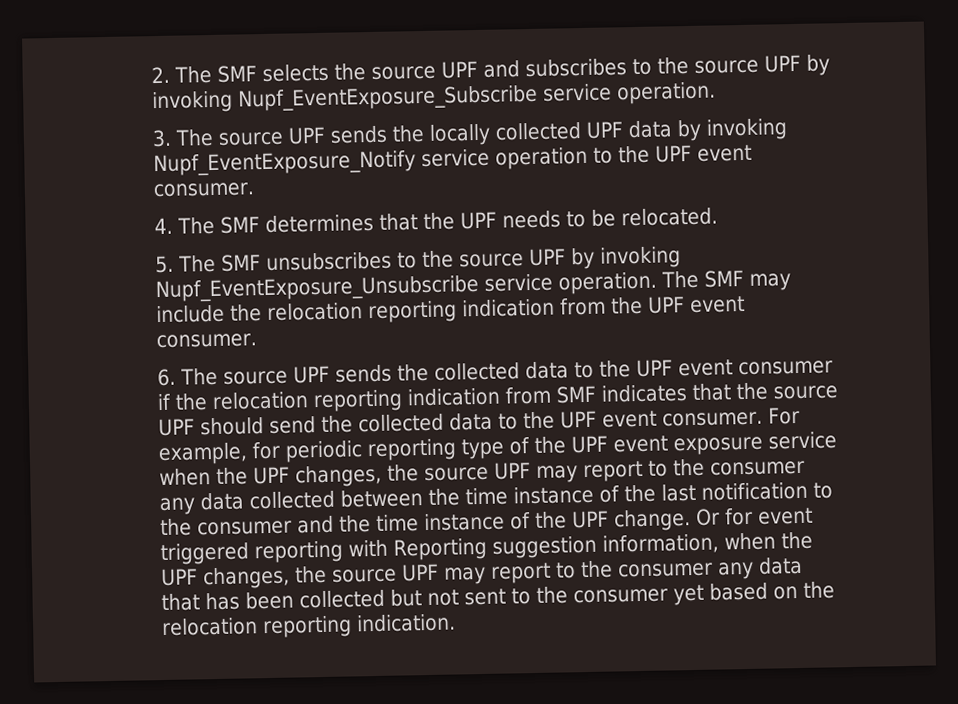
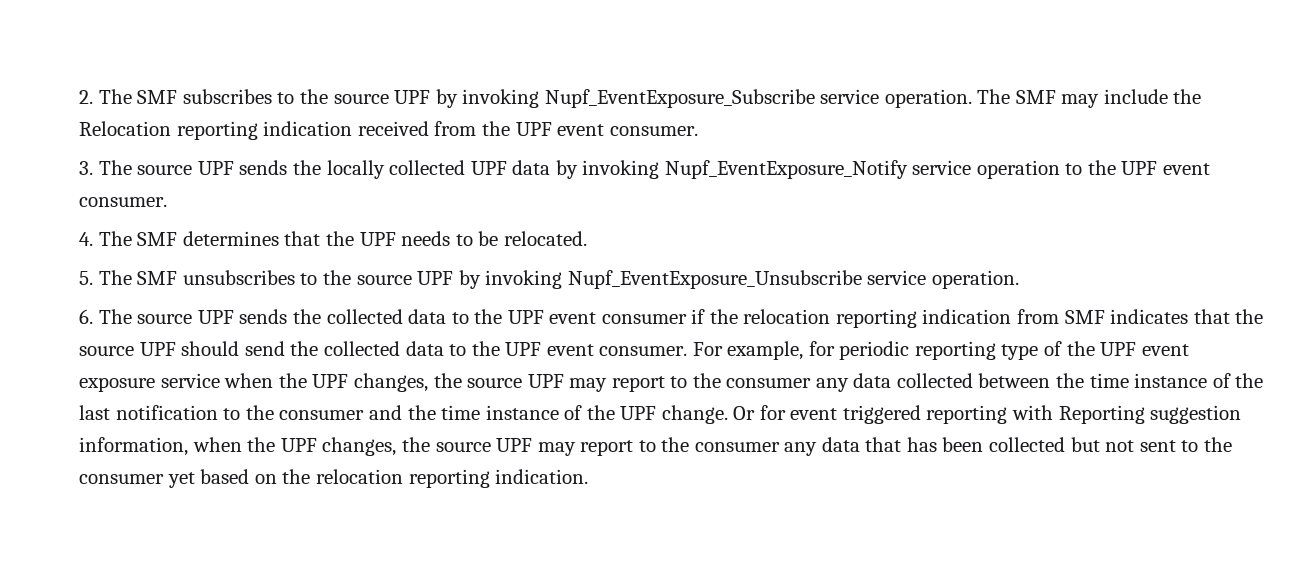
- 2. The SMF selects the source UPF and subscribes to the source UPF by invoking Nupf_EventExposure_Subscribe service operation.
+ 2. The SMF subscribes to the source UPF by invoking Nupf_EventExposure_Subscribe service operation. The SMF may include the Relocation reporting indication received from the UPF event consumer.
- The SMF may include the relocation reporting indication from the UPF event consumer.

